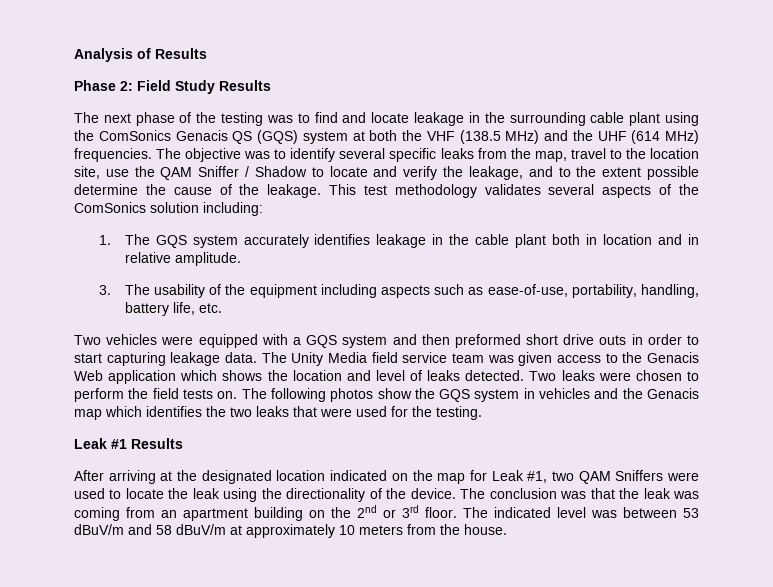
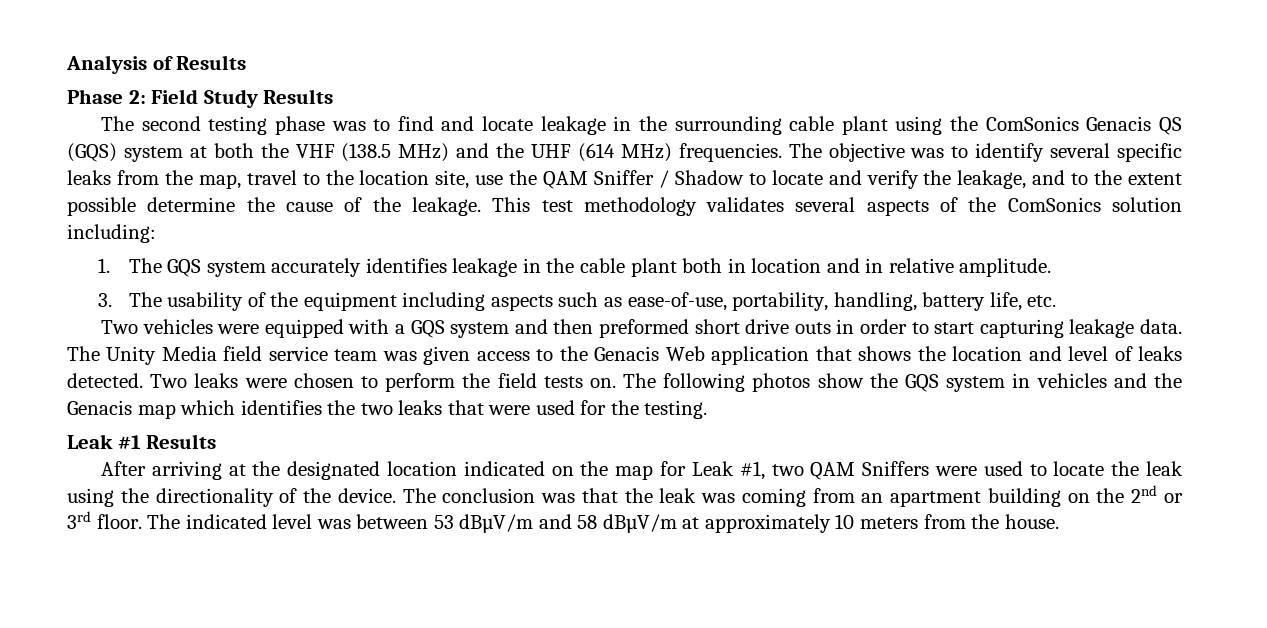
- The next phase of the testing was to find and locate leakage in the surrounding cable plant using the ComSonics Genacis QS (GQS) system at both the VHF (138.5 MHz) and the UHF (614 MHz) frequencies.
+ The second testing phase was to find and locate leakage in the surrounding cable plant using the ComSonics Genacis QS (GQS) system at both the VHF (138.5 MHz) and the UHF (614 MHz) frequencies.
- The Unity Media field service team was given access to the Genacis Web application which shows the location and level of leaks detected.
+ The Unity Media field service team was given access to the Genacis Web application that shows the location and level of leaks detected.
- The indicated level was between 53 dBuV/m and 58 dBuV/m at approximately 10 meters from the house.
+ The indicated level was between 53 dBµV/m and 58 dBµV/m at approximately 10 meters from the house.

